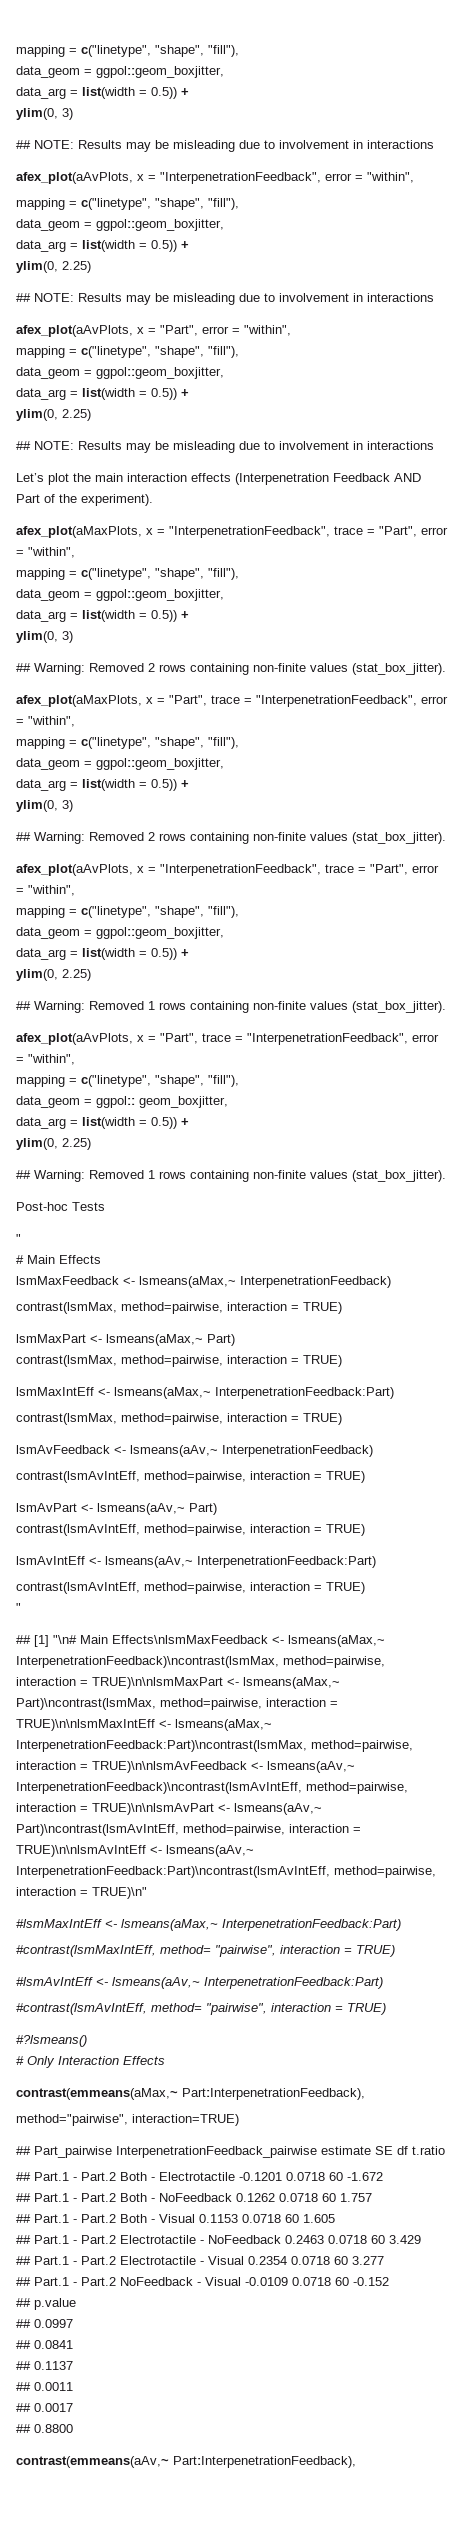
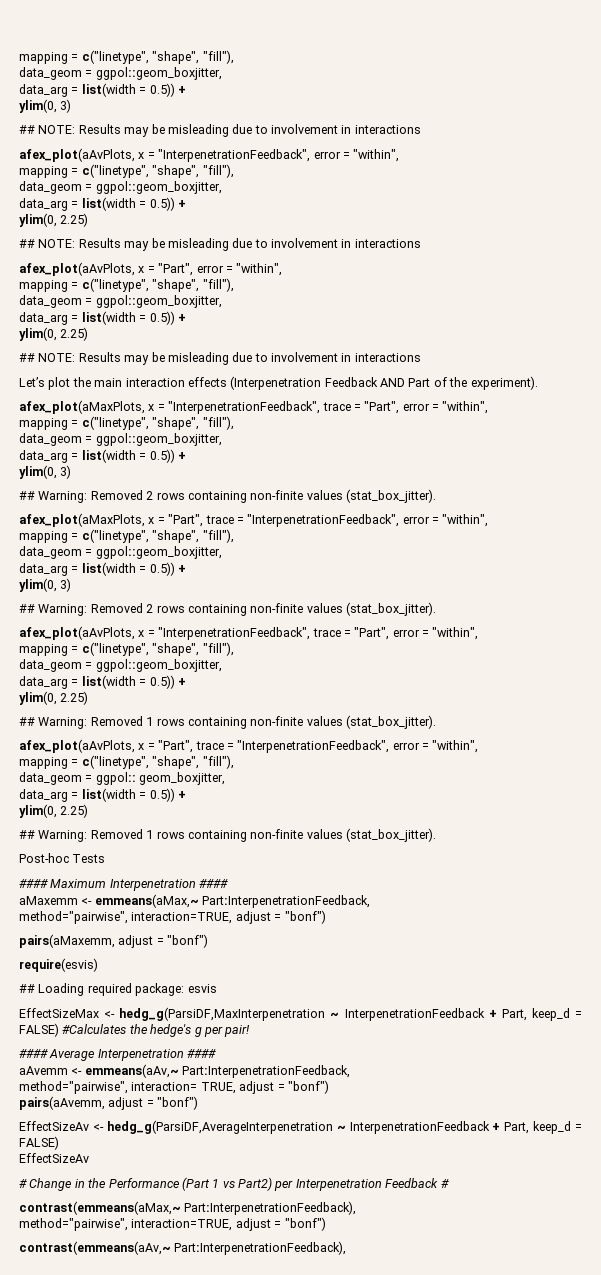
  Post-hoc Tests
- "
- # Main Effects
- lsmMaxFeedback <- lsmeans(aMax,~ InterpenetrationFeedback)
- contrast(lsmMax, method=pairwise, interaction = TRUE)
- lsmMaxPart <- lsmeans(aMax,~ Part)
- contrast(lsmMax, method=pairwise, interaction = TRUE)
- lsmMaxIntEff <- lsmeans(aMax,~ InterpenetrationFeedback:Part)
- contrast(lsmMax, method=pairwise, interaction = TRUE)
- lsmAvFeedback <- lsmeans(aAv,~ InterpenetrationFeedback)
- contrast(lsmAvIntEff, method=pairwise, interaction = TRUE)
- lsmAvPart <- lsmeans(aAv,~ Part)
- contrast(lsmAvIntEff, method=pairwise, interaction = TRUE)
- lsmAvIntEff <- lsmeans(aAv,~ InterpenetrationFeedback:Part)
- contrast(lsmAvIntEff, method=pairwise, interaction = TRUE)
- "
- ## [1] "\n# Main Effects\nlsmMaxFeedback <- lsmeans(aMax,~ InterpenetrationFeedback)\ncontrast(lsmMax, method=pairwise, interaction = TRUE)\n\nlsmMaxPart <- lsmeans(aMax,~ Part)\ncontrast(lsmMax, method=pairwise, interaction = TRUE)\n\nlsmMaxIntEff <- lsmeans(aMax,~ InterpenetrationFeedback:Part)\ncontrast(lsmMax, method=pairwise, interaction = TRUE)\n\nlsmAvFeedback <- lsmeans(aAv,~ InterpenetrationFeedback)\ncontrast(lsmAvIntEff, method=pairwise, interaction = TRUE)\n\nlsmAvPart <- lsmeans(aAv,~ Part)\ncontrast(lsmAvIntEff, method=pairwise, interaction = TRUE)\n\nlsmAvIntEff <- lsmeans(aAv,~ InterpenetrationFeedback:Part)\ncontrast(lsmAvIntEff, method=pairwise, interaction = TRUE)\n"
- #lsmMaxIntEff <- lsmeans(aMax,~ InterpenetrationFeedback:Part)
- #contrast(lsmMaxIntEff, method= "pairwise", interaction = TRUE)
- #lsmAvIntEff <- lsmeans(aAv,~ InterpenetrationFeedback:Part)
- #contrast(lsmAvIntEff, method= "pairwise", interaction = TRUE)
- #?lsmeans()
- # Only Interaction Effects
+ #### Maximum Interpenetration ####
+ aMaxemm <- emmeans(aMax,~ Part:InterpenetrationFeedback,
+ method="pairwise", interaction=TRUE, adjust = "bonf")
+ pairs(aMaxemm, adjust = "bonf")
+ require(esvis)
+ ## Loading required package: esvis
+ EffectSizeMax <- hedg_g(ParsiDF,MaxInterpenetration ~ InterpenetrationFeedback + Part, keep_d = FALSE) #Calculates the hedge's g per pair!
+ #### Average Interpenetration ####
+ aAvemm <- emmeans(aAv,~ Part:InterpenetrationFeedback,
+ method="pairwise", interaction= TRUE, adjust = "bonf")
+ pairs(aAvemm, adjust = "bonf")
+ EffectSizeAv <- hedg_g(ParsiDF,AverageInterpenetration ~ InterpenetrationFeedback + Part, keep_d = FALSE)
+ EffectSizeAv
+ # Change in the Performance (Part 1 vs Part2) per Interpenetration Feedback #
  contrast(emmeans(aMax,~ Part:InterpenetrationFeedback),
- method="pairwise", interaction=TRUE)
- ## Part_pairwise InterpenetrationFeedback_pairwise estimate SE df t.ratio
- ## Part.1 - Part.2 Both - Electrotactile -0.1201 0.0718 60 -1.672
- ## Part.1 - Part.2 Both - NoFeedback 0.1262 0.0718 60 1.757
- ## Part.1 - Part.2 Both - Visual 0.1153 0.0718 60 1.605
- ## Part.1 - Part.2 Electrotactile - NoFeedback 0.2463 0.0718 60 3.429
- ## Part.1 - Part.2 Electrotactile - Visual 0.2354 0.0718 60 3.277
- ## Part.1 - Part.2 NoFeedback - Visual -0.0109 0.0718 60 -0.152
- ## p.value
- ## 0.0997
- ## 0.0841
- ## 0.1137
- ## 0.0011
- ## 0.0017
- ## 0.8800
+ method="pairwise", interaction=TRUE, adjust = "bonf")

